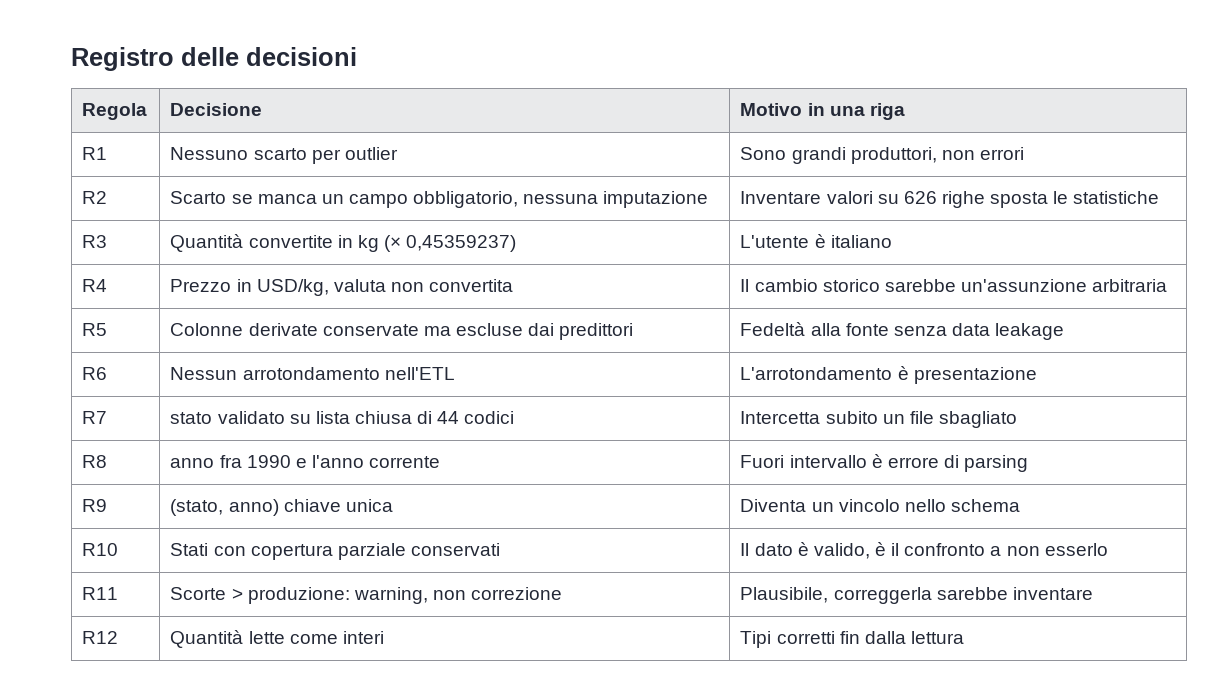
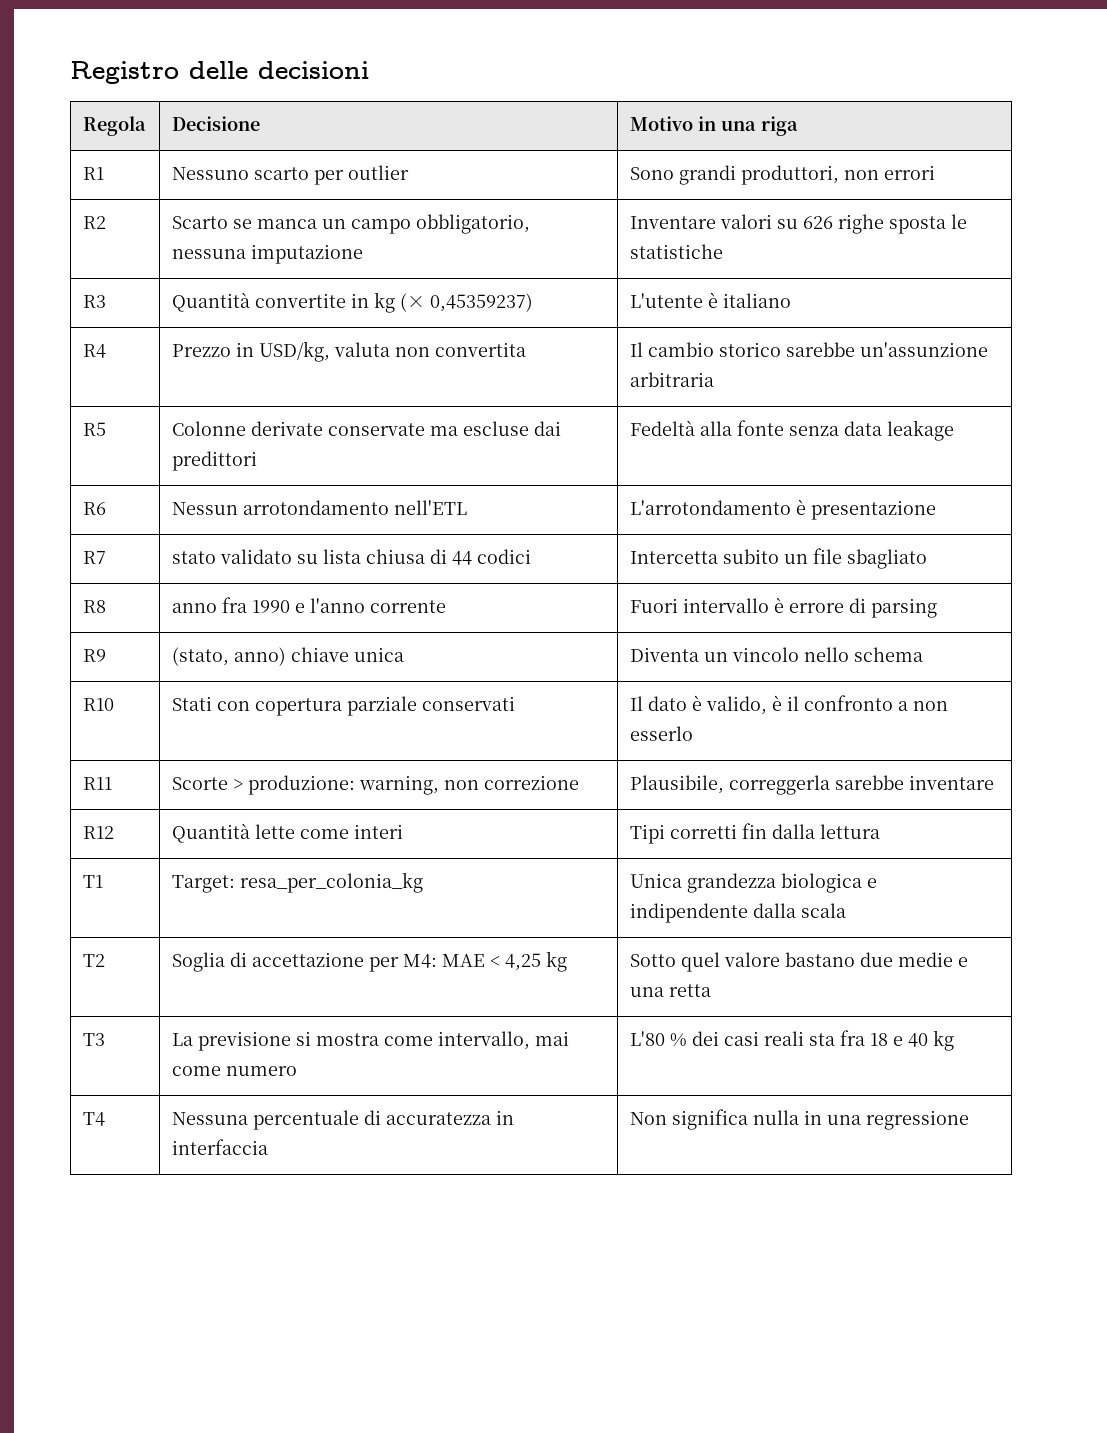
+ T1 | Target: resa_per_colonia_kg | Unica grandezza biologica e indipendente dalla scala
+ T2 | Soglia di accettazione per M4: MAE < 4,25 kg | Sotto quel valore bastano due medie e una retta
+ T3 | La previsione si mostra come intervallo, mai come numero | L'80 % dei casi reali sta fra 18 e 40 kg
+ T4 | Nessuna percentuale di accuratezza in interfaccia | Non significa nulla in una regressione

